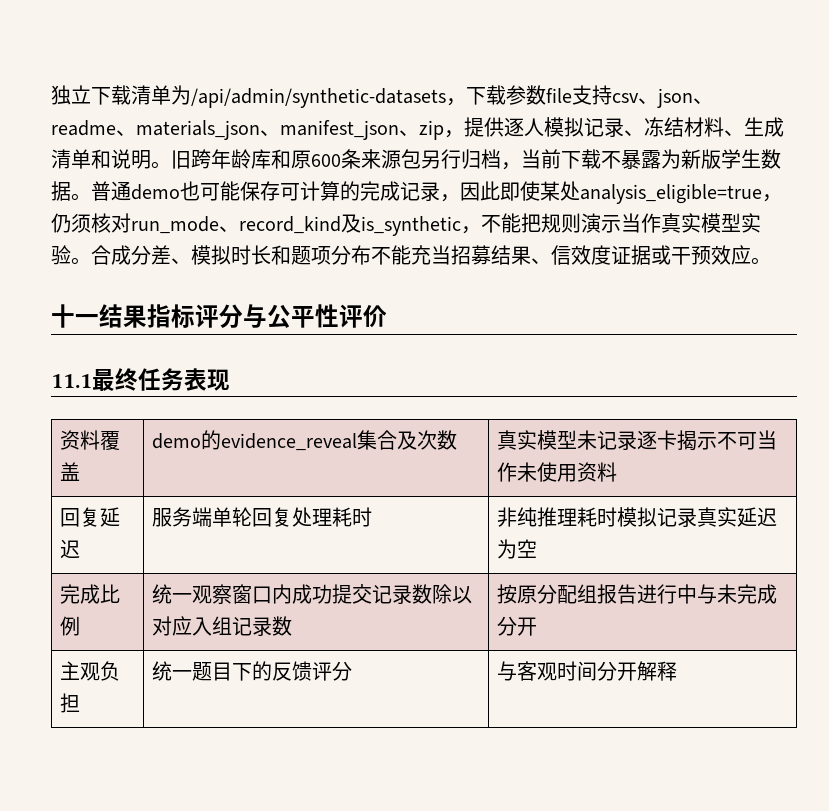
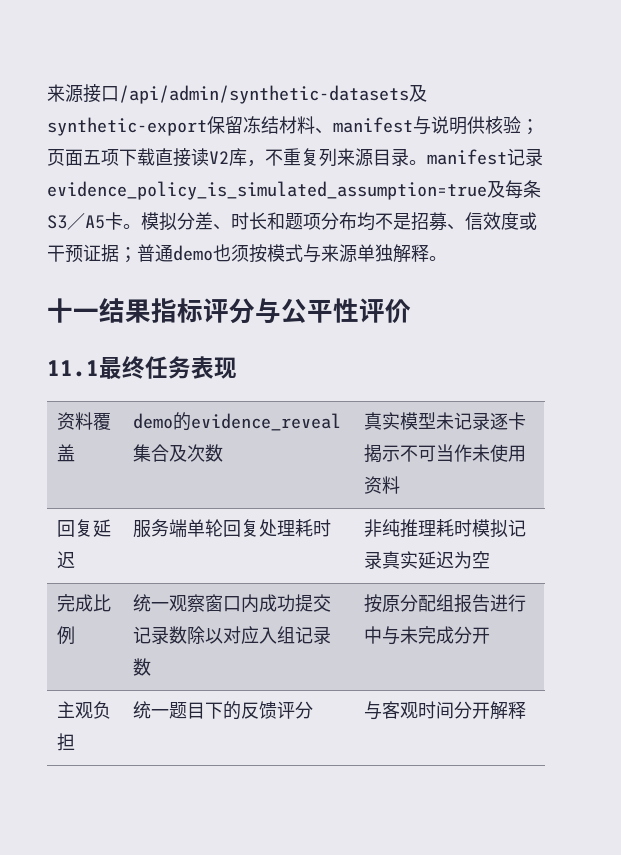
- 独立下载清单为/api/admin/synthetic-datasets，下载参数file支持csv、json、readme、materials_json、manifest_json、zip，提供逐人模拟记录、冻结材料、生成清单和说明。旧跨年龄库和原600条来源包另行归档，当前下载不暴露为新版学生数据。普通demo也可能保存可计算的完成记录，因此即使某处analysis_eligible=true，仍须核对run_mode、record_kind及is_synthetic，不能把规则演示当作真实模型实验。合成分差、模拟时长和题项分布不能充当招募结果、信效度证据或干预效应。
+ 来源接口/api/admin/synthetic-datasets及synthetic-export保留冻结材料、manifest与说明供核验；页面五项下载直接读V2库，不重复列来源目录。manifest记录evidence_policy_is_simulated_assumption=true及每条S3／A5卡。模拟分差、时长和题项分布均不是招募、信效度或干预证据；普通demo也须按模式与来源单独解释。

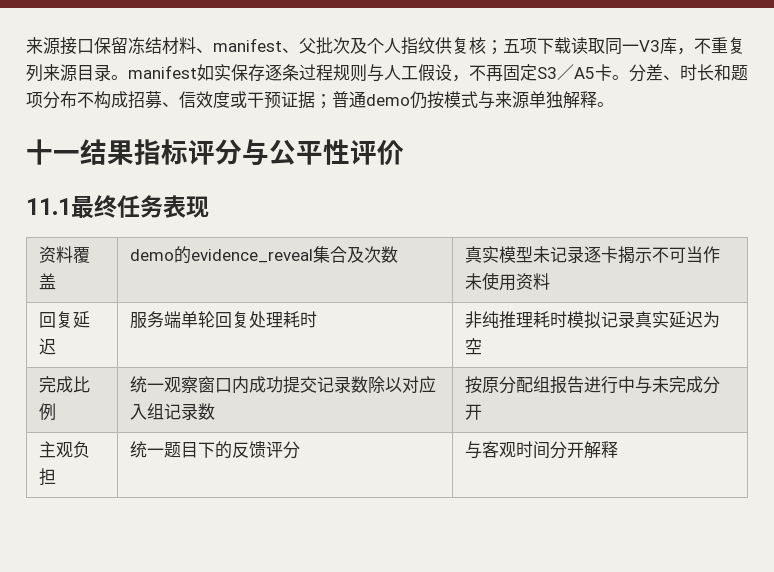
- 来源接口/api/admin/synthetic-datasets及synthetic-export保留冻结材料、manifest与说明供核验；页面五项下载直接读V2库，不重复列来源目录。manifest记录evidence_policy_is_simulated_assumption=true及每条S3／A5卡。
+ 来源接口保留冻结材料、manifest、父批次及个人指纹供复核；五项下载读取同一V3库，不重复列来源目录。manifest如实保存逐条过程规则与人工假设，不再固定S3／A5卡。
- 模拟分差、时长和题项分布均不是招募、信效度或干预证据；普通demo也须按模式与来源单独解释。
+ 分差、时长和题项分布不构成招募、信效度或干预证据；普通demo仍按模式与来源单独解释。

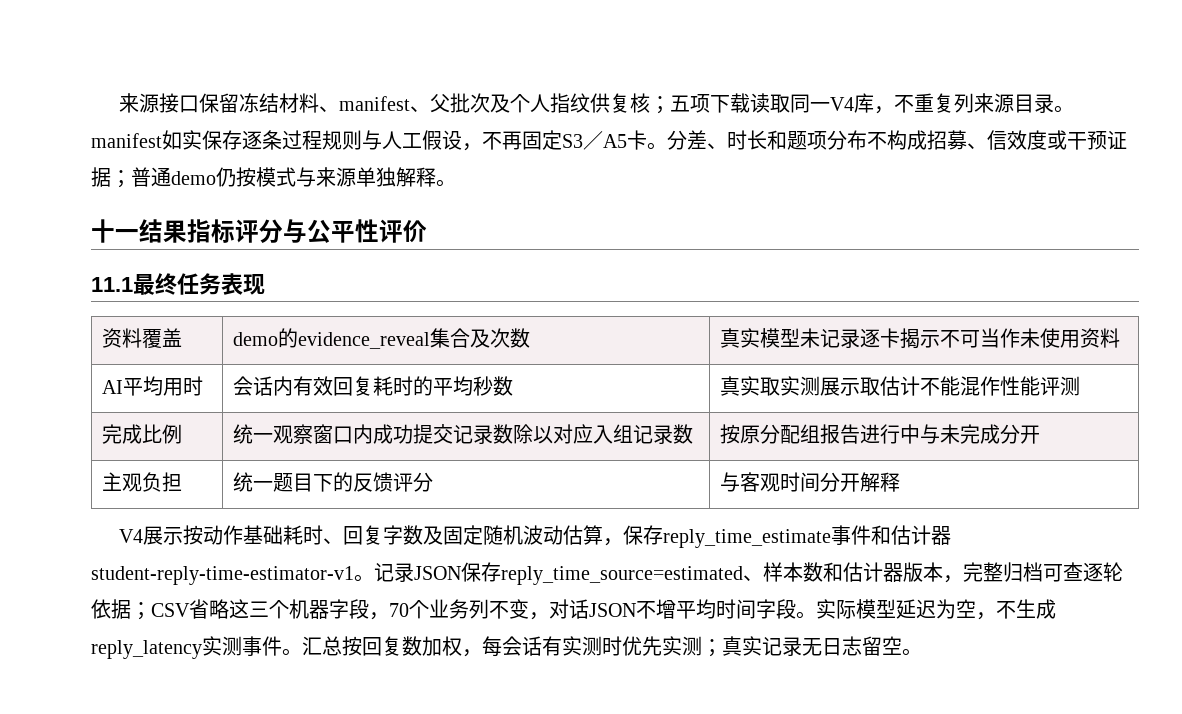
- 来源接口保留冻结材料、manifest、父批次及个人指纹供复核；五项下载读取同一V3库，不重复列来源目录。manifest如实保存逐条过程规则与人工假设，不再固定S3／A5卡。
+ 来源接口保留冻结材料、manifest、父批次及个人指纹供复核；五项下载读取同一V4库，不重复列来源目录。manifest如实保存逐条过程规则与人工假设，不再固定S3／A5卡。
- 回复延迟 | 服务端单轮回复处理耗时 | 非纯推理耗时模拟记录真实延迟为空
+ AI平均用时 | 会话内有效回复耗时的平均秒数 | 真实取实测展示取估计不能混作性能评测
+ V4展示按动作基础耗时、回复字数及固定随机波动估算，保存reply_time_estimate事件和估计器student-reply-time-estimator-v1。记录JSON保存reply_time_source=estimated、样本数和估计器版本，完整归档可查逐轮依据；CSV省略这三个机器字段，70个业务列不变，对话JSON不增平均时间字段。实际模型延迟为空，不生成reply_latency实测事件。汇总按回复数加权，每会话有实测时优先实测；真实记录无日志留空。

